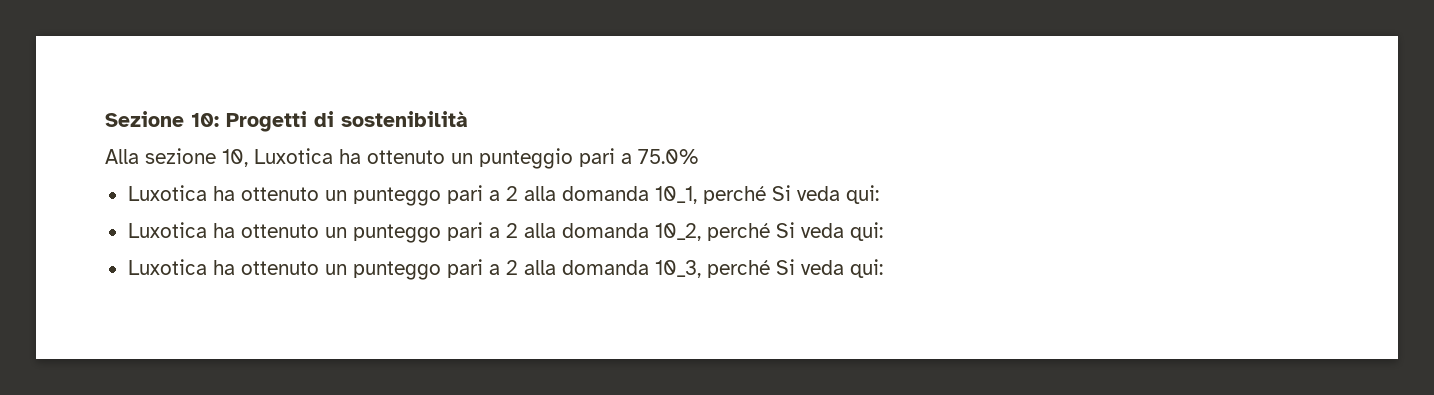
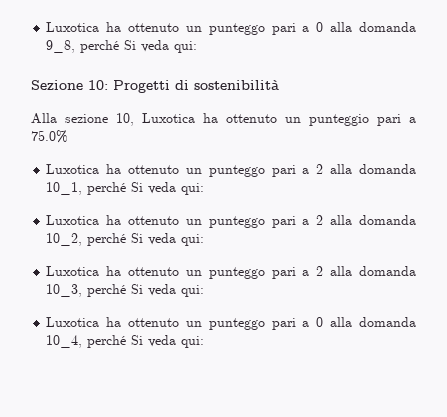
+ Luxotica ha ottenuto un punteggo pari a 0 alla domanda 9_8, perché Si veda qui:
+ Luxotica ha ottenuto un punteggo pari a 0 alla domanda 10_4, perché Si veda qui:

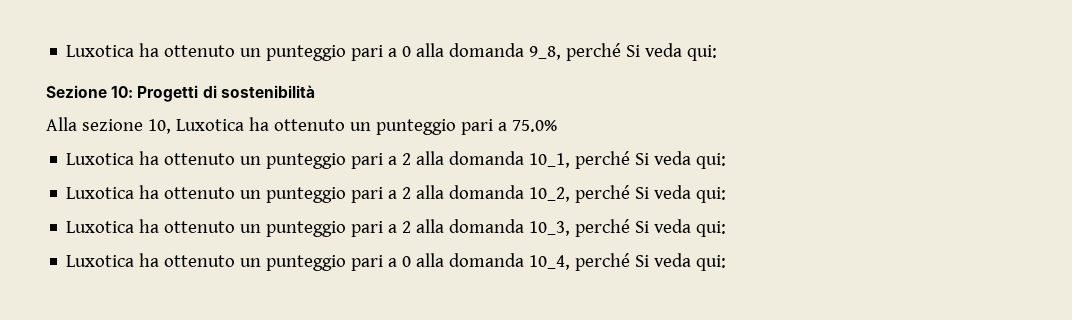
- Luxotica ha ottenuto un punteggo pari a 0 alla domanda 9_8, perché Si veda qui:
+ Luxotica ha ottenuto un punteggio pari a 0 alla domanda 9_8, perché Si veda qui:
- Luxotica ha ottenuto un punteggo pari a 2 alla domanda 10_1, perché Si veda qui:
+ Luxotica ha ottenuto un punteggio pari a 2 alla domanda 10_1, perché Si veda qui:
- Luxotica ha ottenuto un punteggo pari a 2 alla domanda 10_2, perché Si veda qui:
+ Luxotica ha ottenuto un punteggio pari a 2 alla domanda 10_2, perché Si veda qui:
- Luxotica ha ottenuto un punteggo pari a 2 alla domanda 10_3, perché Si veda qui:
+ Luxotica ha ottenuto un punteggio pari a 2 alla domanda 10_3, perché Si veda qui:
- Luxotica ha ottenuto un punteggo pari a 0 alla domanda 10_4, perché Si veda qui:
+ Luxotica ha ottenuto un punteggio pari a 0 alla domanda 10_4, perché Si veda qui:

